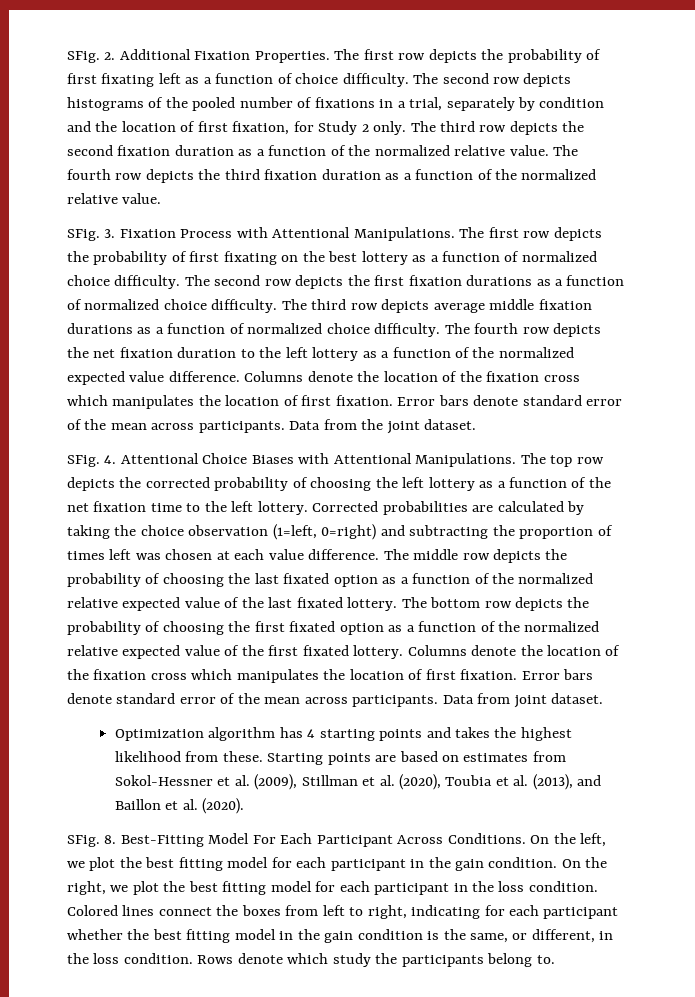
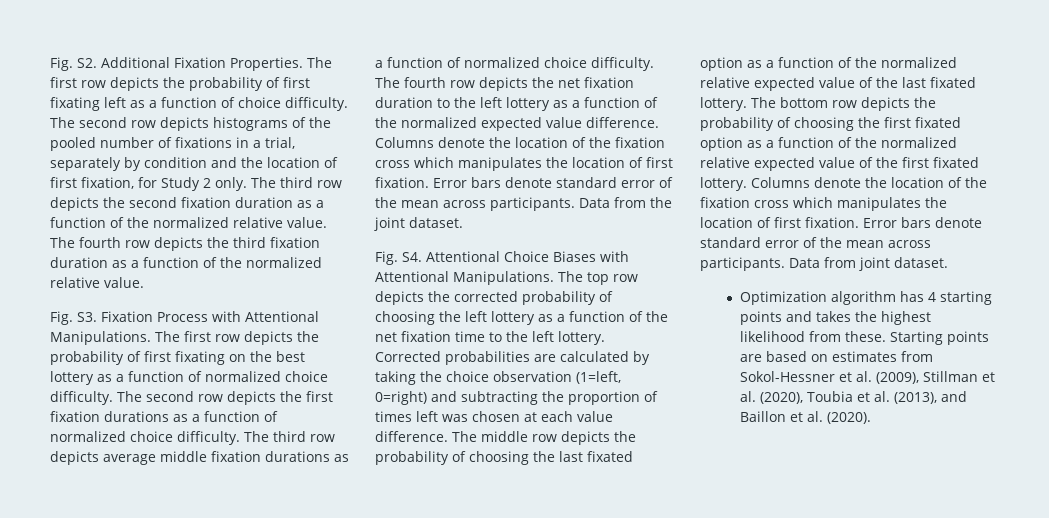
- SFig. 2. Additional Fixation Properties.
+ Fig. S2. Additional Fixation Properties.
- SFig. 3. Fixation Process with Attentional Manipulations.
+ Fig. S3. Fixation Process with Attentional Manipulations.
- SFig. 4. Attentional Choice Biases with Attentional Manipulations.
+ Fig. S4. Attentional Choice Biases with Attentional Manipulations.
- SFig. 8. Best-Fitting Model For Each Participant Across Conditions. On the left, we plot the best fitting model for each participant in the gain condition. On the right, we plot the best fitting model for each participant in the loss condition. Colored lines connect the boxes from left to right, indicating for each participant whether the best fitting model in the gain condition is the same, or different, in the loss condition. Rows denote which study the participants belong to.

